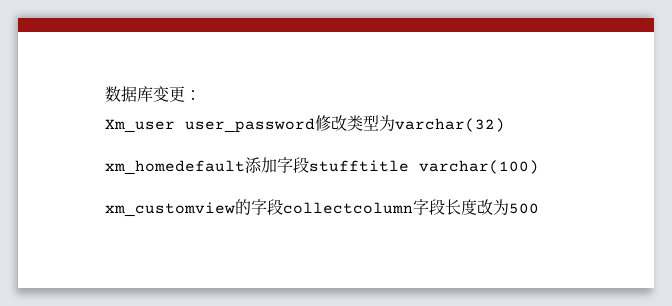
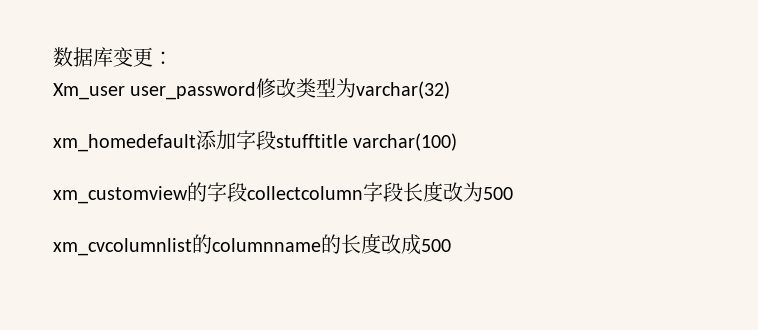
+ xm_cvcolumnlist的columnname的长度改成500

